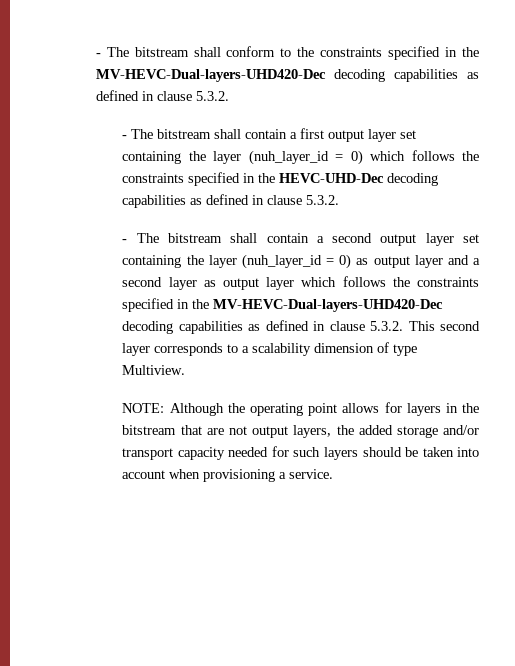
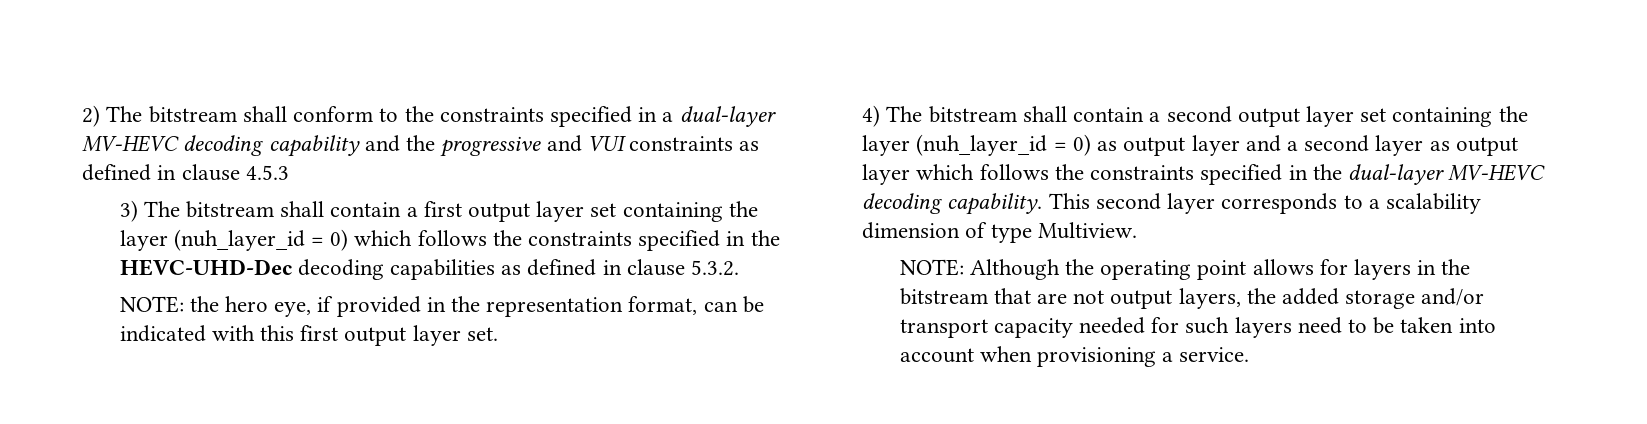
- - The bitstream shall conform to the constraints specified in the MV-HEVC-Dual-layers-UHD420-Dec decoding capabilities as defined in clause 5.3.2.
- - The bitstream shall contain a first output layer set containing the layer (nuh_layer_id = 0) which follows the constraints specified in the HEVC-UHD-Dec decoding capabilities as defined in clause 5.3.2.
+ 2) The bitstream shall conform to the constraints specified in a dual-layer MV-HEVC decoding capability and the progressive and VUI constraints as defined in clause 4.5.3
+ 3) The bitstream shall contain a first output layer set containing the layer (nuh_layer_id = 0) which follows the constraints specified in the HEVC-UHD-Dec decoding capabilities as defined in clause 5.3.2.
- - The bitstream shall contain a second output layer set containing the layer (nuh_layer_id = 0) as output layer and a second layer as output layer which follows the constraints specified in the MV-HEVC-Dual-layers-UHD420-Dec decoding capabilities as defined in clause 5.3.2. This second layer corresponds to a scalability dimension of type Multiview.
+ NOTE: the hero eye, if provided in the representation format, can be indicated with this first output layer set.
+ 4) The bitstream shall contain a second output layer set containing the layer (nuh_layer_id = 0) as output layer and a second layer as output layer which follows the constraints specified in the dual-layer MV-HEVC decoding capability. This second layer corresponds to a scalability dimension of type Multiview.
- NOTE: Although the operating point allows for layers in the bitstream that are not output layers, the added storage and/or transport capacity needed for such layers should be taken into account when provisioning a service.
+ NOTE: Although the operating point allows for layers in the bitstream that are not output layers, the added storage and/or transport capacity needed for such layers need to be taken into account when provisioning a service.

